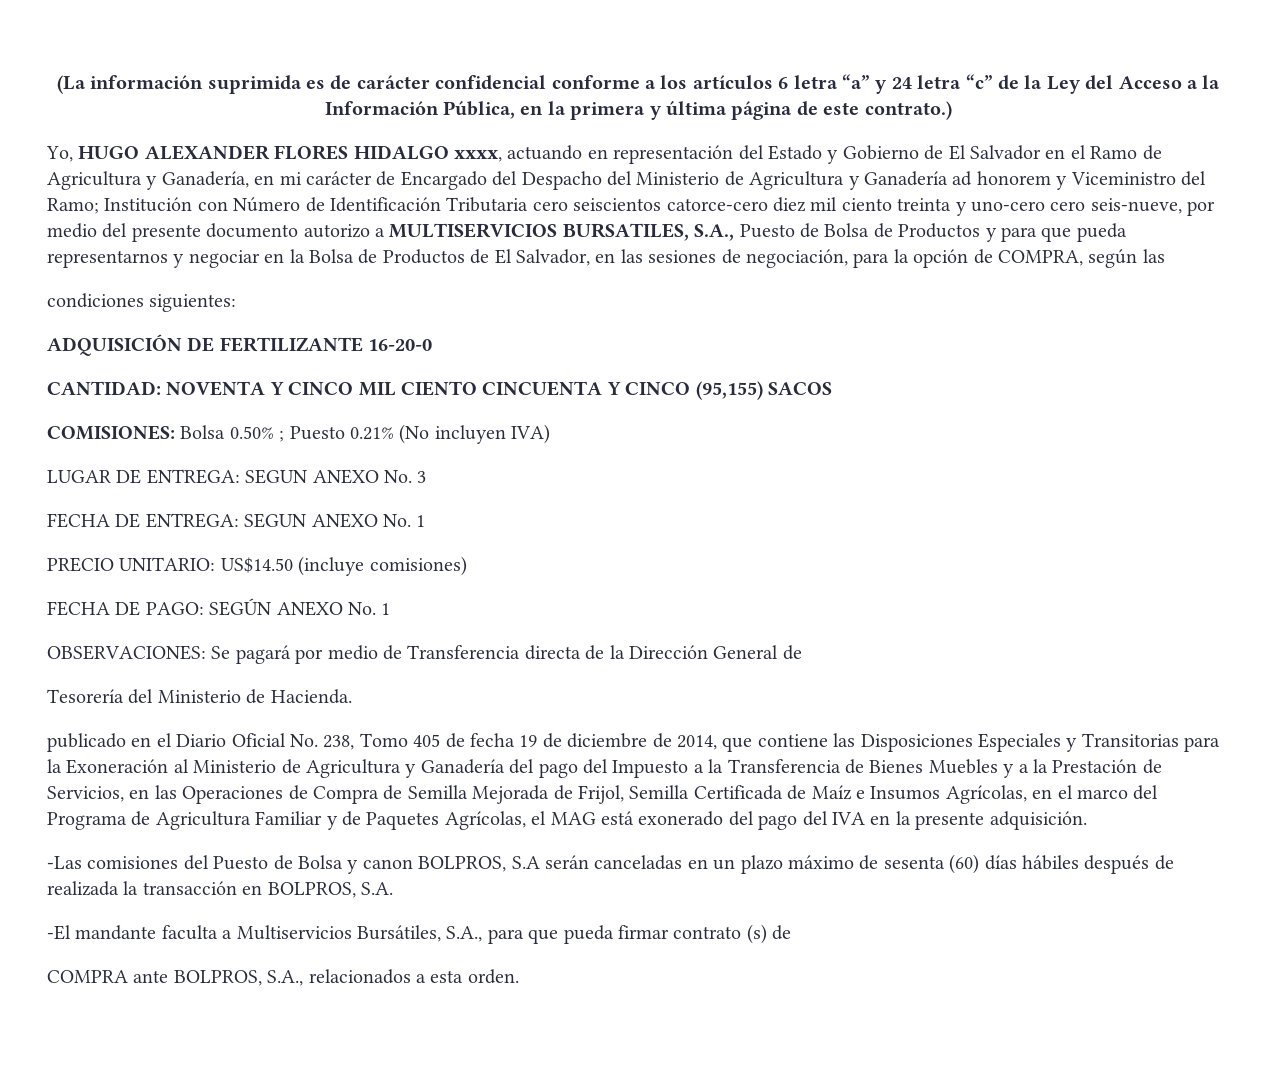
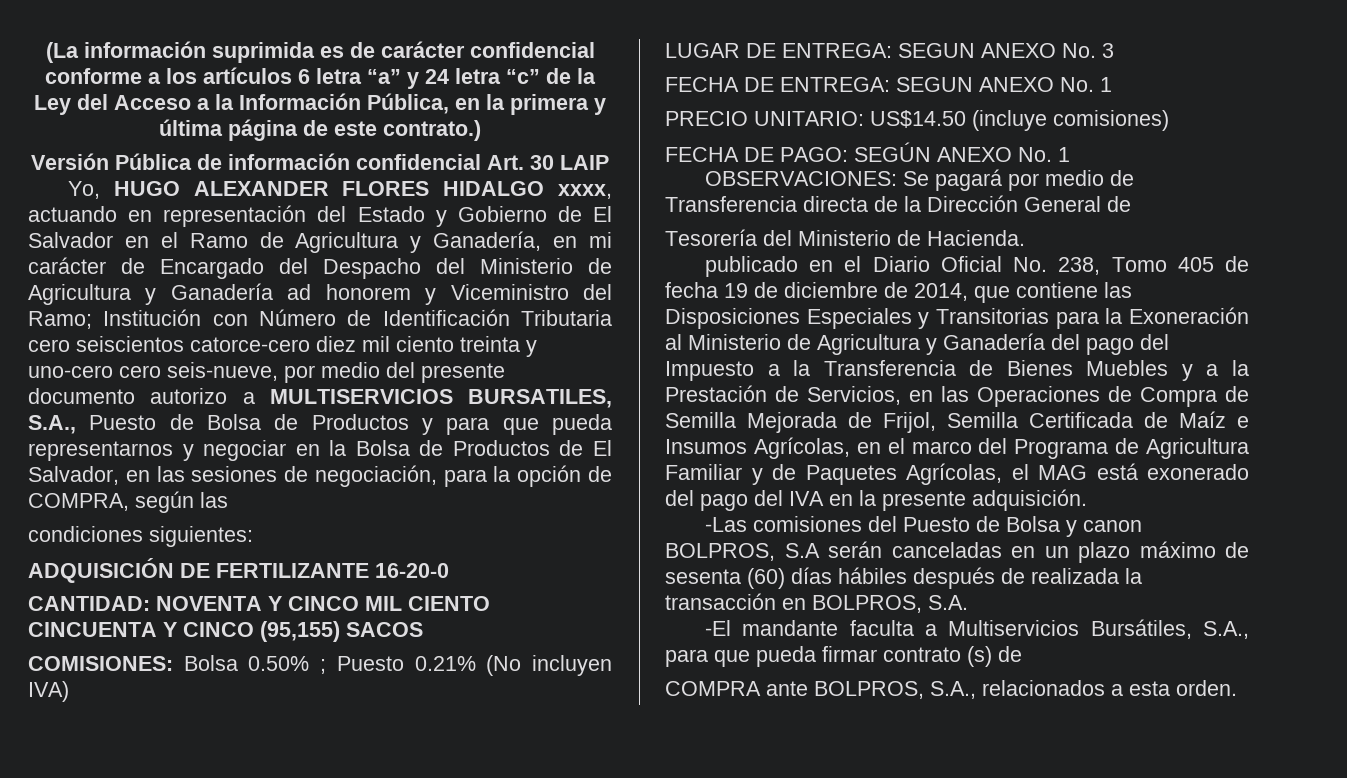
+ Versión Pública de información confidencial Art. 30 LAIP

